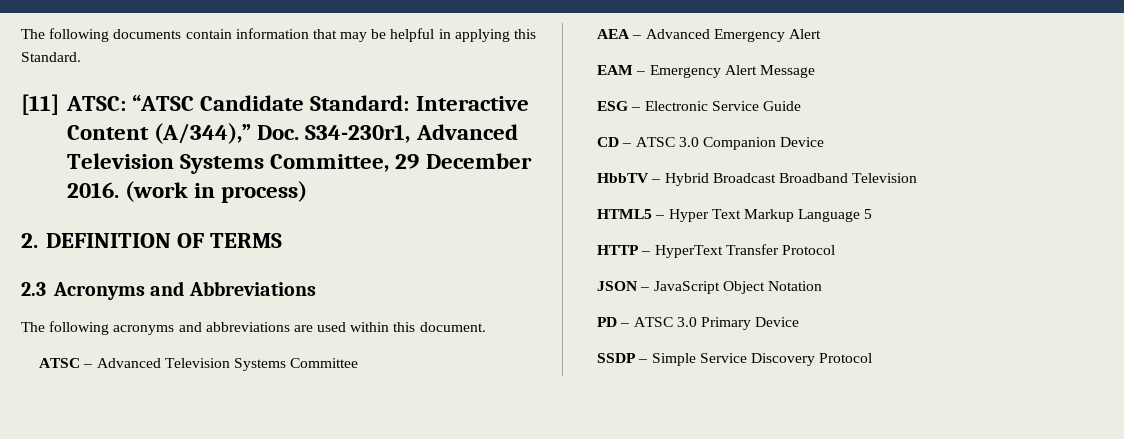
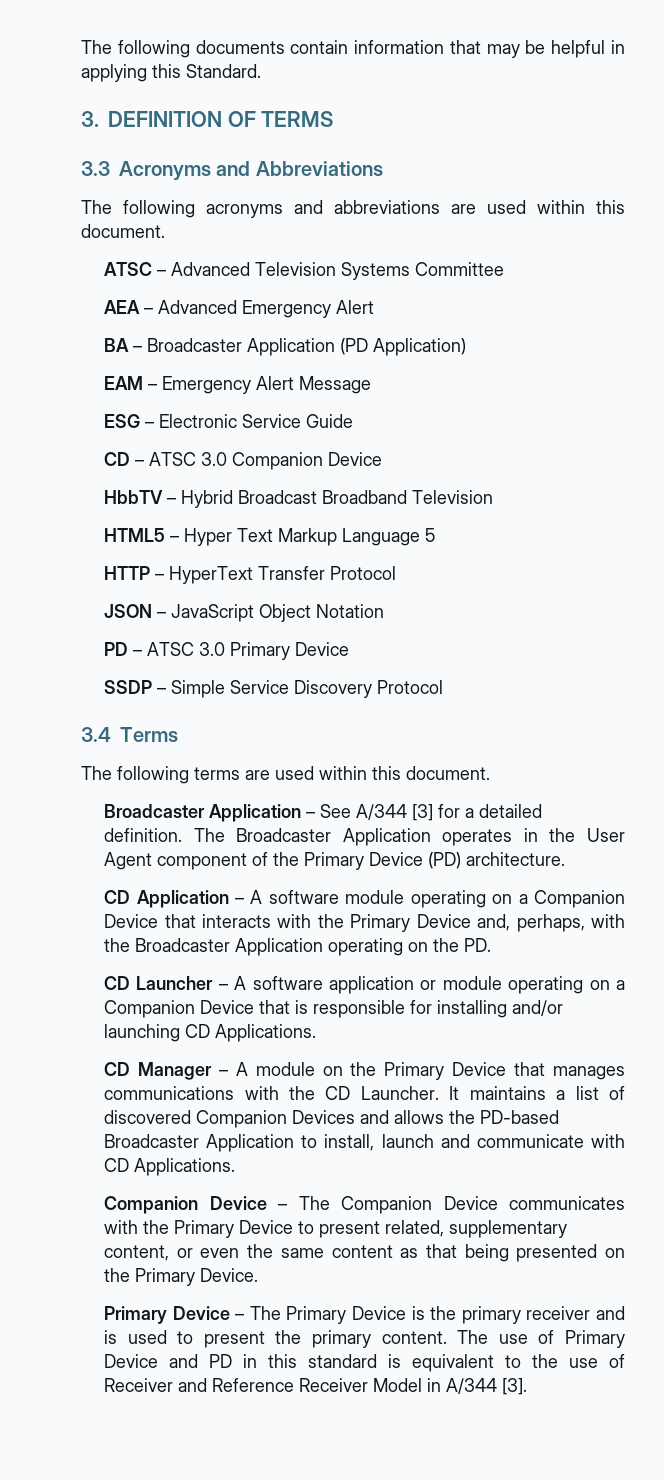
- [11] ATSC: “ATSC Candidate Standard: Interactive Content (A/344),” Doc. S34-230r1, Advanced Television Systems Committee, 29 December 2016. (work in process)
- 2. DEFINITION OF TERMS
+ 3. DEFINITION OF TERMS
- 2.3 Acronyms and Abbreviations
+ 3.3 Acronyms and Abbreviations
+ BA – Broadcaster Application (PD Application)
+ 3.4 Terms
+ The following terms are used within this document.
+ Broadcaster Application – See A/344 [3] for a detailed definition. The Broadcaster Application operates in the User Agent component of the Primary Device (PD) architecture.
+ CD Application – A software module operating on a Companion Device that interacts with the Primary Device and, perhaps, with the Broadcaster Application operating on the PD.
+ CD Launcher – A software application or module operating on a Companion Device that is responsible for installing and/or launching CD Applications.
+ CD Manager – A module on the Primary Device that manages communications with the CD Launcher. It maintains a list of discovered Companion Devices and allows the PD-based Broadcaster Application to install, launch and communicate with CD Applications.
+ Companion Device – The Companion Device communicates with the Primary Device to present related, supplementary content, or even the same content as that being presented on the Primary Device.
+ Primary Device – The Primary Device is the primary receiver and is used to present the primary content. The use of Primary Device and PD in this standard is equivalent to the use of Receiver and Reference Receiver Model in A/344 [3].

